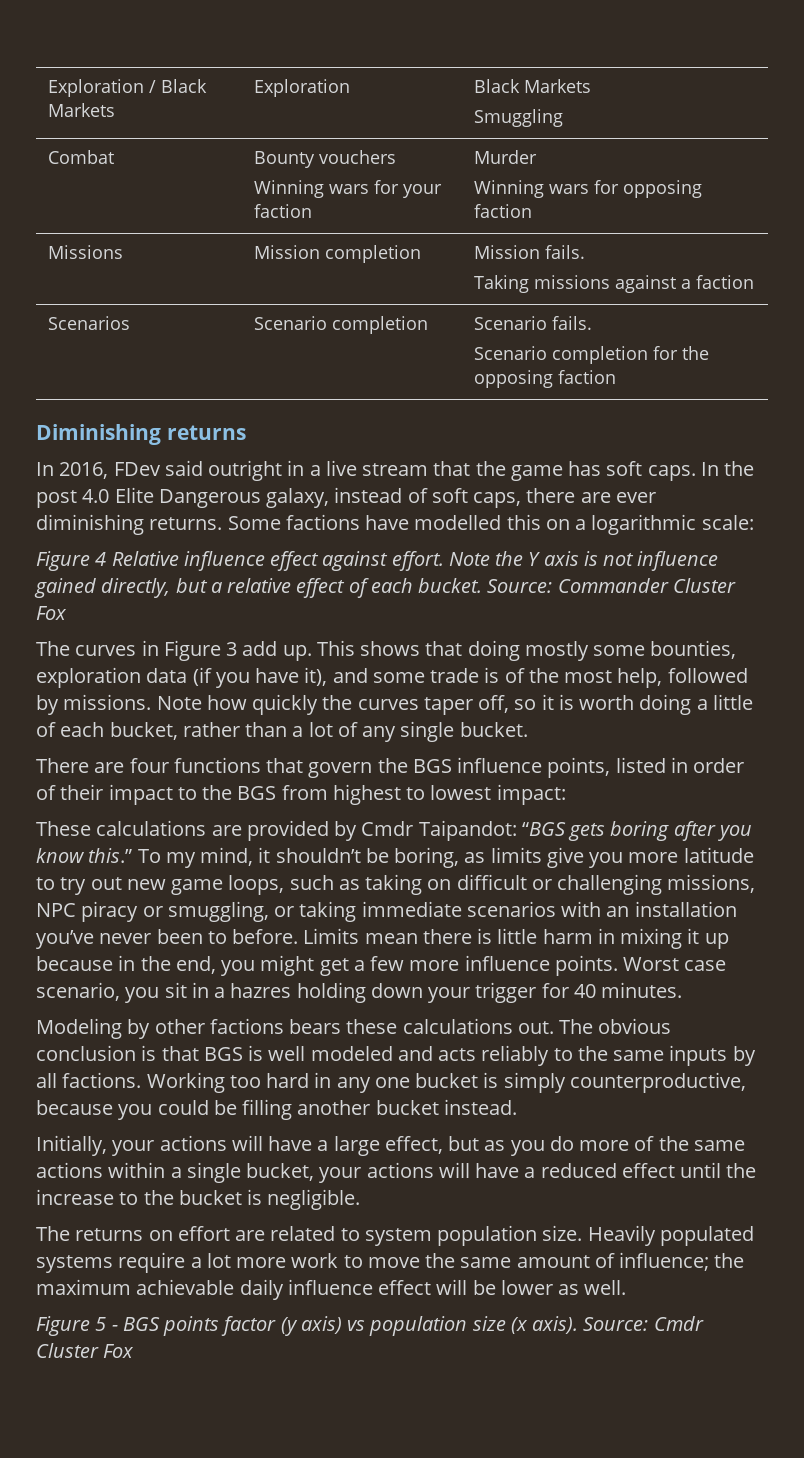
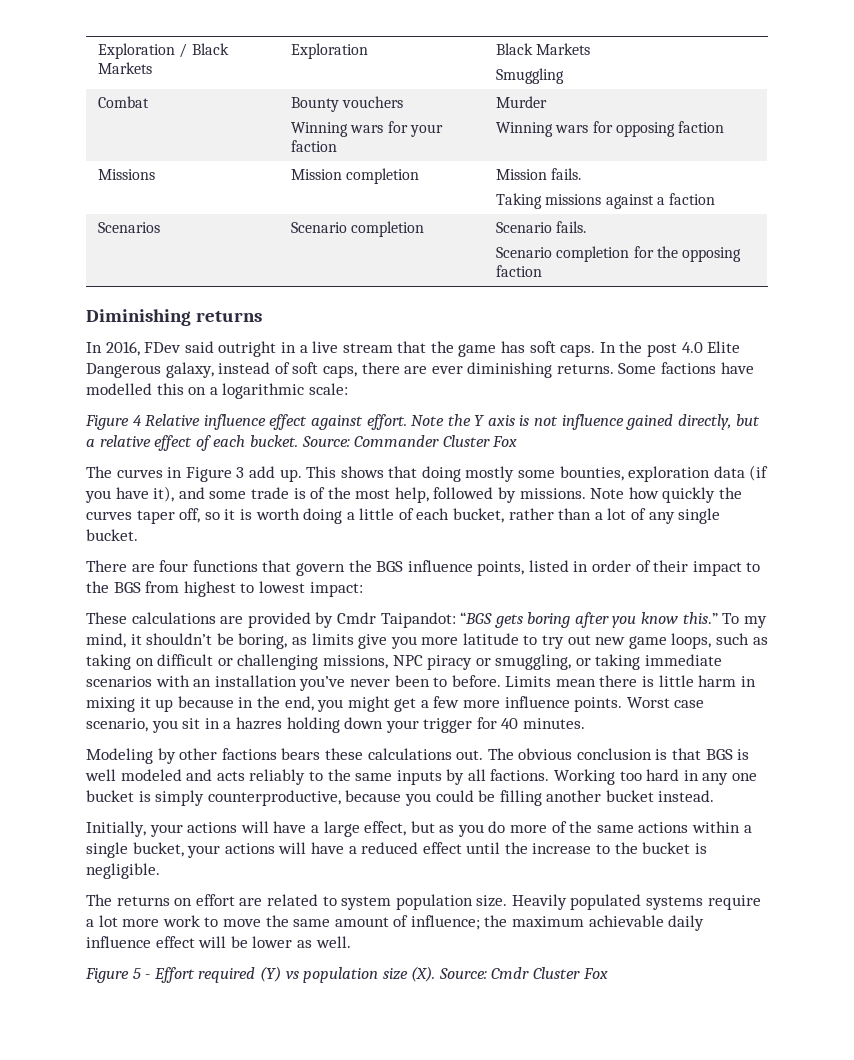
- Figure 5 - BGS points factor (y axis) vs population size (x axis). Source: Cmdr Cluster Fox
+ Figure 5 - Effort required (Y) vs population size (X). Source: Cmdr Cluster Fox

